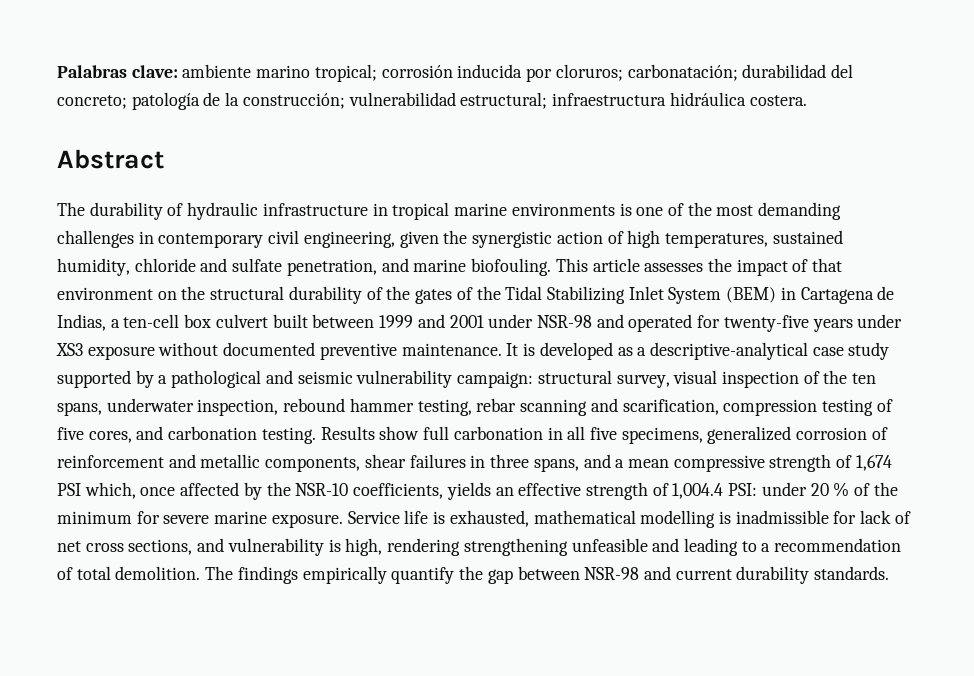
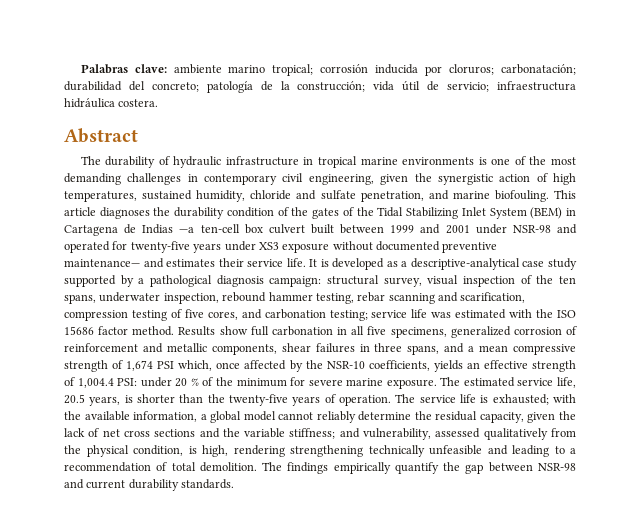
- Palabras clave: ambiente marino tropical; corrosión inducida por cloruros; carbonatación; durabilidad del concreto; patología de la construcción; vulnerabilidad estructural; infraestructura hidráulica costera.
+ Palabras clave: ambiente marino tropical; corrosión inducida por cloruros; carbonatación; durabilidad del concreto; patología de la construcción; vida útil de servicio; infraestructura hidráulica costera.
- This article assesses the impact of that environment on the structural durability of the gates of the Tidal Stabilizing Inlet System (BEM) in Cartagena de Indias, a ten-cell box culvert built between 1999 and 2001 under NSR-98 and operated for twenty-five years under XS3 exposure without documented preventive maintenance.
+ This article diagnoses the durability condition of the gates of the Tidal Stabilizing Inlet System (BEM) in Cartagena de Indias —a ten-cell box culvert built between 1999 and 2001 under NSR-98 and operated for twenty-five years under XS3 exposure without documented preventive maintenance— and estimates their service life.
- It is developed as a descriptive-analytical case study supported by a pathological and seismic vulnerability campaign: structural survey, visual inspection of the ten spans, underwater inspection, rebound hammer testing, rebar scanning and scarification, compression testing of five cores, and carbonation testing.
+ It is developed as a descriptive-analytical case study supported by a pathological diagnosis campaign: structural survey, visual inspection of the ten spans, underwater inspection, rebound hammer testing, rebar scanning and scarification, compression testing of five cores, and carbonation testing; service life was estimated with the ISO 15686 factor method.
- Service life is exhausted, mathematical modelling is inadmissible for lack of net cross sections, and vulnerability is high, rendering strengthening unfeasible and leading to a recommendation of total demolition.
+ The estimated service life, 20.5 years, is shorter than the twenty-five years of operation. The service life is exhausted; with the available information, a global model cannot reliably determine the residual capacity, given the lack of net cross sections and the variable stiffness; and vulnerability, assessed qualitatively from the physical condition, is high, rendering strengthening technically unfeasible and leading to a recommendation of total demolition.

